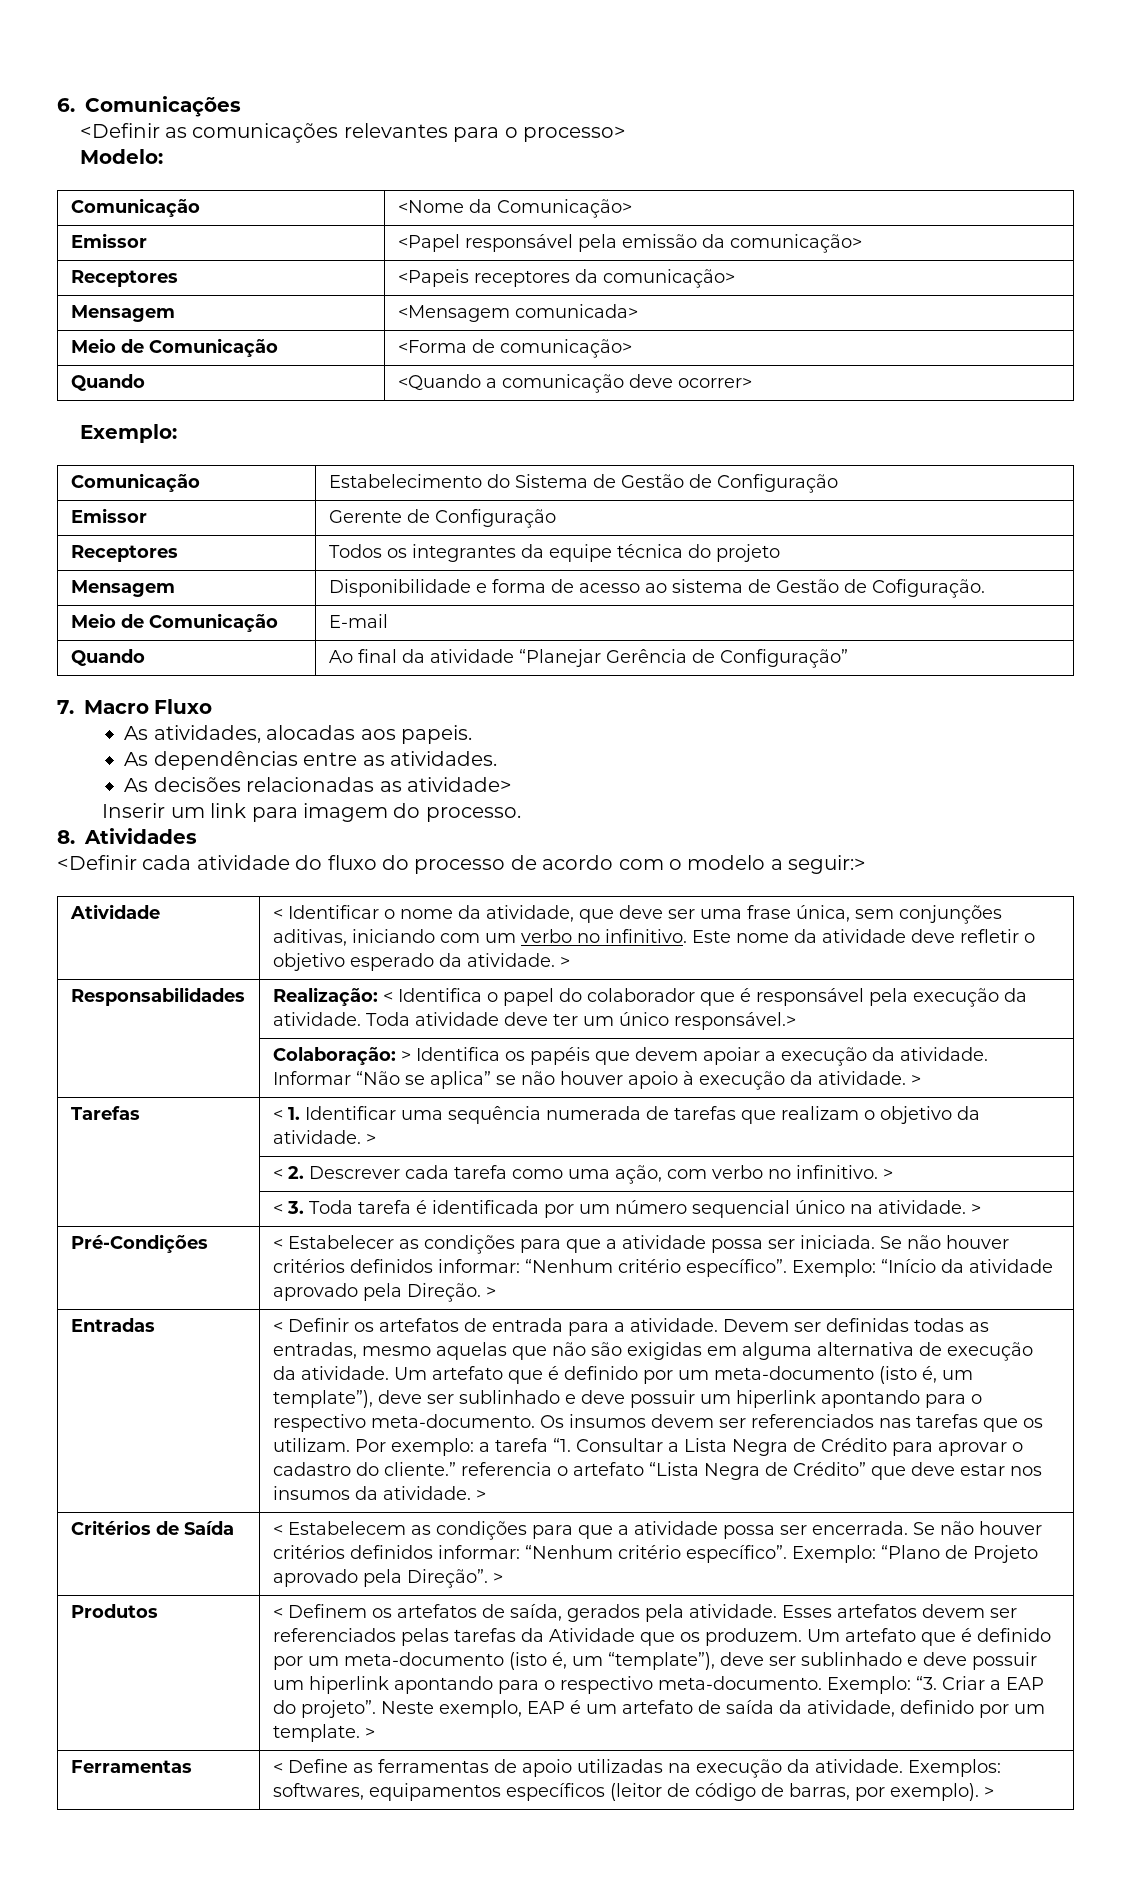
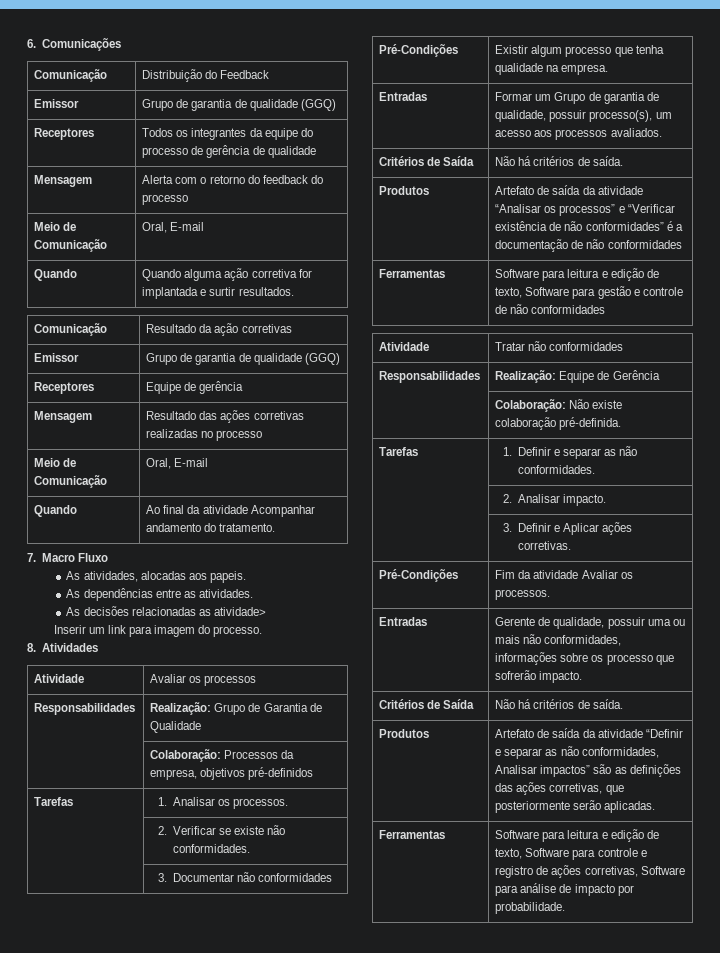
- <Definir as comunicações relevantes para o processo>
- Modelo:
- Comunicação | <Nome da Comunicação>
- Emissor | <Papel responsável pela emissão da comunicação>
- Receptores | <Papeis receptores da comunicação>
- Mensagem | <Mensagem comunicada>
- Meio de Comunicação | <Forma de comunicação>
- Quando | <Quando a comunicação deve ocorrer>
- Exemplo:
- Comunicação | Estabelecimento do Sistema de Gestão de Configuração
- Emissor | Gerente de Configuração
+ Comunicação | Distribuição do Feedback
+ Emissor | Grupo de garantia de qualidade (GGQ)
- Receptores | Todos os integrantes da equipe técnica do projeto
- Mensagem | Disponibilidade e forma de acesso ao sistema de Gestão de Cofiguração.
- Meio de Comunicação | E-mail
+ Receptores | Todos os integrantes da equipe do processo de gerência de qualidade
+ Mensagem | Alerta com o retorno do feedback do processo
+ Meio de Comunicação | Oral, E-mail
+ Quando | Quando alguma ação corretiva for implantada e surtir resultados.
+ Comunicação | Resultado da ação corretivas
+ Emissor | Grupo de garantia de qualidade (GGQ)
+ Receptores | Equipe de gerência
+ Mensagem | Resultado das ações corretivas realizadas no processo
+ Meio de Comunicação | Oral, E-mail
- Quando | Ao final da atividade “Planejar Gerência de Configuração”
+ Quando | Ao final da atividade Acompanhar andamento do tratamento.
- <Definir cada atividade do fluxo do processo de acordo com o modelo a seguir:>
- Atividade | < Identificar o nome da atividade, que deve ser uma frase única, sem conjunções aditivas, iniciando com um verbo no infinitivo. Este nome da atividade deve refletir o objetivo esperado da atividade. >
- Responsabilidades | Realização: < Identifica o papel do colaborador que é responsável pela execução da atividade. Toda atividade deve ter um único responsável.>
- | Colaboração: > Identifica os papéis que devem apoiar a execução da atividade. Informar “Não se aplica” se não houver apoio à execução da atividade. >
- Tarefas | < 1. Identificar uma sequência numerada de tarefas que realizam o objetivo da atividade. >
- | < 2. Descrever cada tarefa como uma ação, com verbo no infinitivo. >
- | < 3. Toda tarefa é identificada por um número sequencial único na atividade. >
- Pré-Condições | < Estabelecer as condições para que a atividade possa ser iniciada. Se não houver critérios definidos informar: “Nenhum critério específico”. Exemplo: “Início da atividade aprovado pela Direção. >
- Entradas | < Definir os artefatos de entrada para a atividade. Devem ser definidas todas as entradas, mesmo aquelas que não são exigidas em alguma alternativa de execução da atividade. Um artefato que é definido por um meta-documento (isto é, um template”), deve ser sublinhado e deve possuir um hiperlink apontando para o respectivo meta-documento. Os insumos devem ser referenciados nas tarefas que os utilizam. Por exemplo: a tarefa “1. Consultar a Lista Negra de Crédito para aprovar o cadastro do cliente.” referencia o artefato “Lista Negra de Crédito” que deve estar nos insumos da atividade. >
- Critérios de Saída | < Estabelecem as condições para que a atividade possa ser encerrada. Se não houver critérios definidos informar: “Nenhum critério específico”. Exemplo: “Plano de Projeto aprovado pela Direção”. >
- Produtos | < Definem os artefatos de saída, gerados pela atividade. Esses artefatos devem ser referenciados pelas tarefas da Atividade que os produzem. Um artefato que é definido por um meta-documento (isto é, um “template”), deve ser sublinhado e deve possuir um hiperlink apontando para o respectivo meta-documento. Exemplo: “3. Criar a EAP do projeto”. Neste exemplo, EAP é um artefato de saída da atividade, definido por um template. >
- Ferramentas | < Define as ferramentas de apoio utilizadas na execução da atividade. Exemplos: softwares, equipamentos específicos (leitor de código de barras, por exemplo). >
+ Atividade | Avaliar os processos
+ Responsabilidades | Realização: Grupo de Garantia de Qualidade
+ | Colaboração: Processos da empresa, objetivos pré-definidos
+ Tarefas | 1. Analisar os processos.
+ | 2. Verificar se existe não conformidades.
+ | 3. Documentar não conformidades
+ Pré-Condições | Existir algum processo que tenha qualidade na empresa.
+ Entradas | Formar um Grupo de garantia de qualidade, possuir processo(s), um acesso aos processos avaliados.
+ Critérios de Saída | Não há critérios de saída.
+ Produtos | Artefato de saída da atividade “Analisar os processos” e “Verificar existência de não conformidades” é a documentação de não conformidades
+ Ferramentas | Software para leitura e edição de texto, Software para gestão e controle de não conformidades
+ Atividade | Tratar não conformidades
+ Responsabilidades | Realização: Equipe de Gerência
+ | Colaboração: Não existe colaboração pré-definida.
+ Tarefas | 1. Definir e separar as não conformidades.
+ | 2. Analisar impacto.
+ | 3. Definir e Aplicar ações corretivas.
+ Pré-Condições | Fim da atividade Avaliar os processos.
+ Entradas | Gerente de qualidade, possuir uma ou mais não conformidades, informações sobre os processo que sofrerão impacto.
+ Critérios de Saída | Não há critérios de saída.
+ Produtos | Artefato de saída da atividade “Definir e separar as não conformidades, Analisar impactos” são as definições das ações corretivas, que posteriormente serão aplicadas.
+ Ferramentas | Software para leitura e edição de texto, Software para controle e registro de ações corretivas, Software para análise de impacto por probabilidade.

